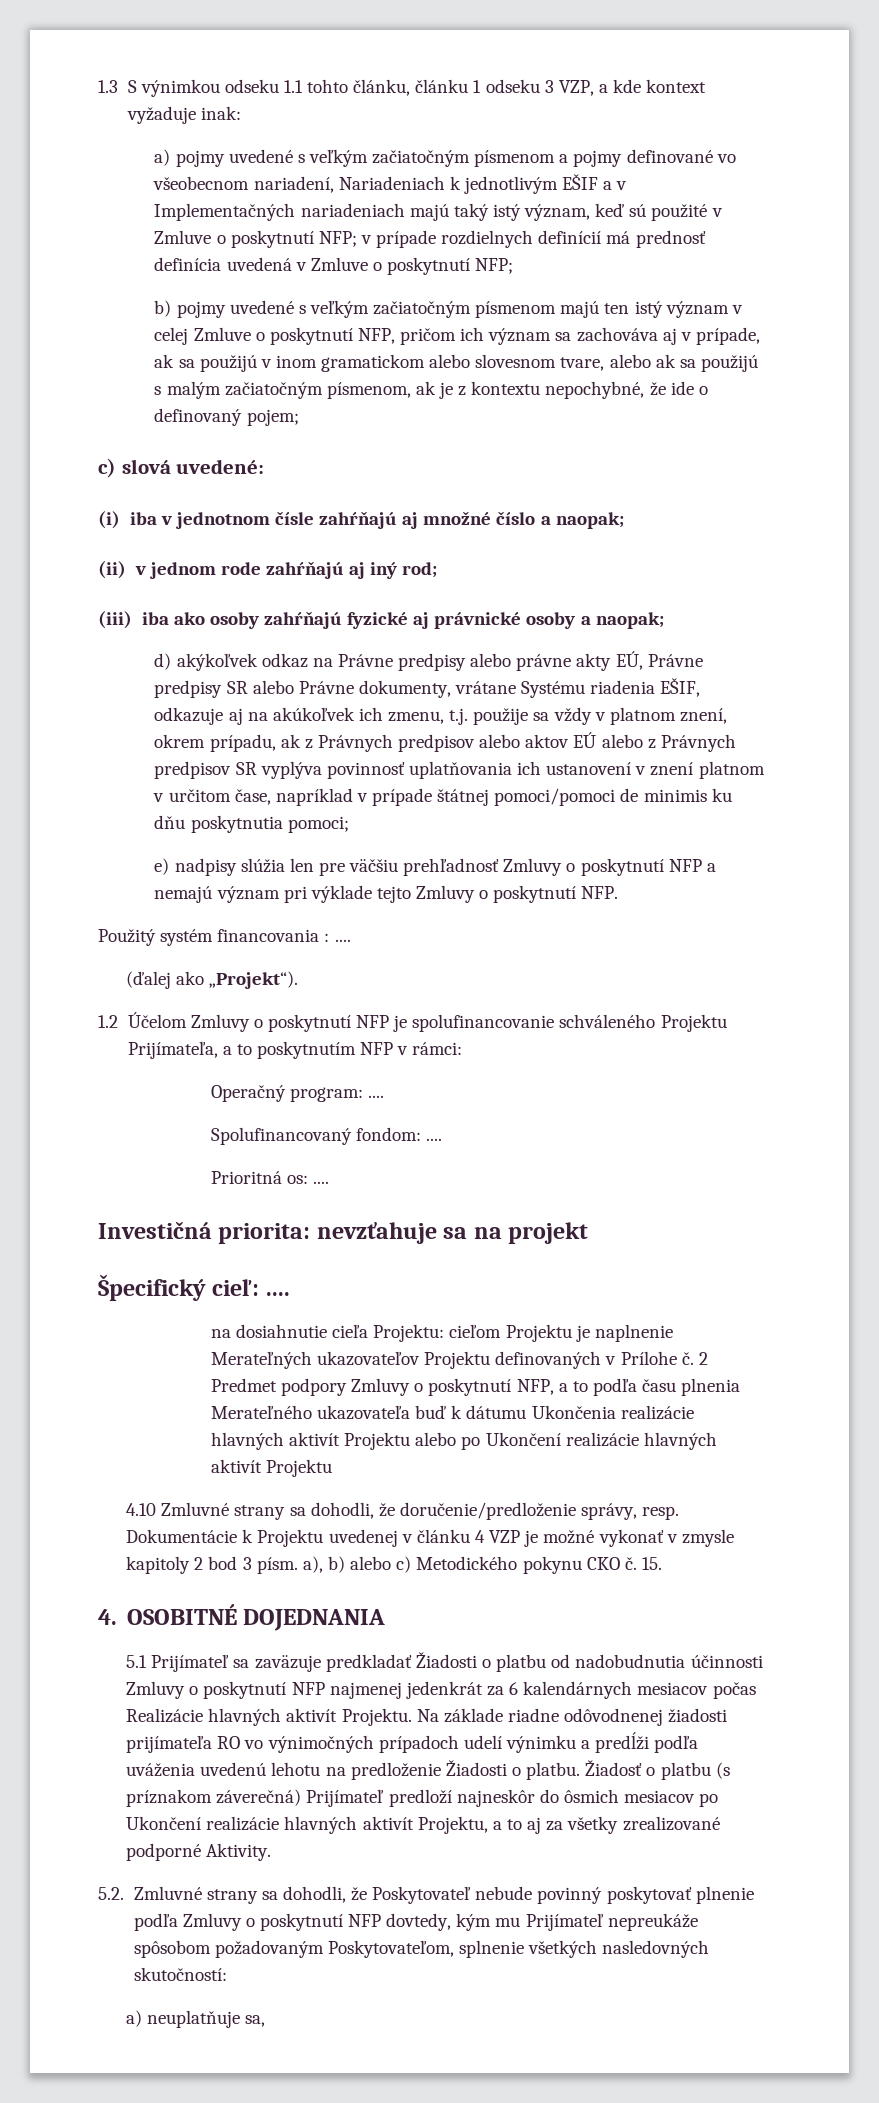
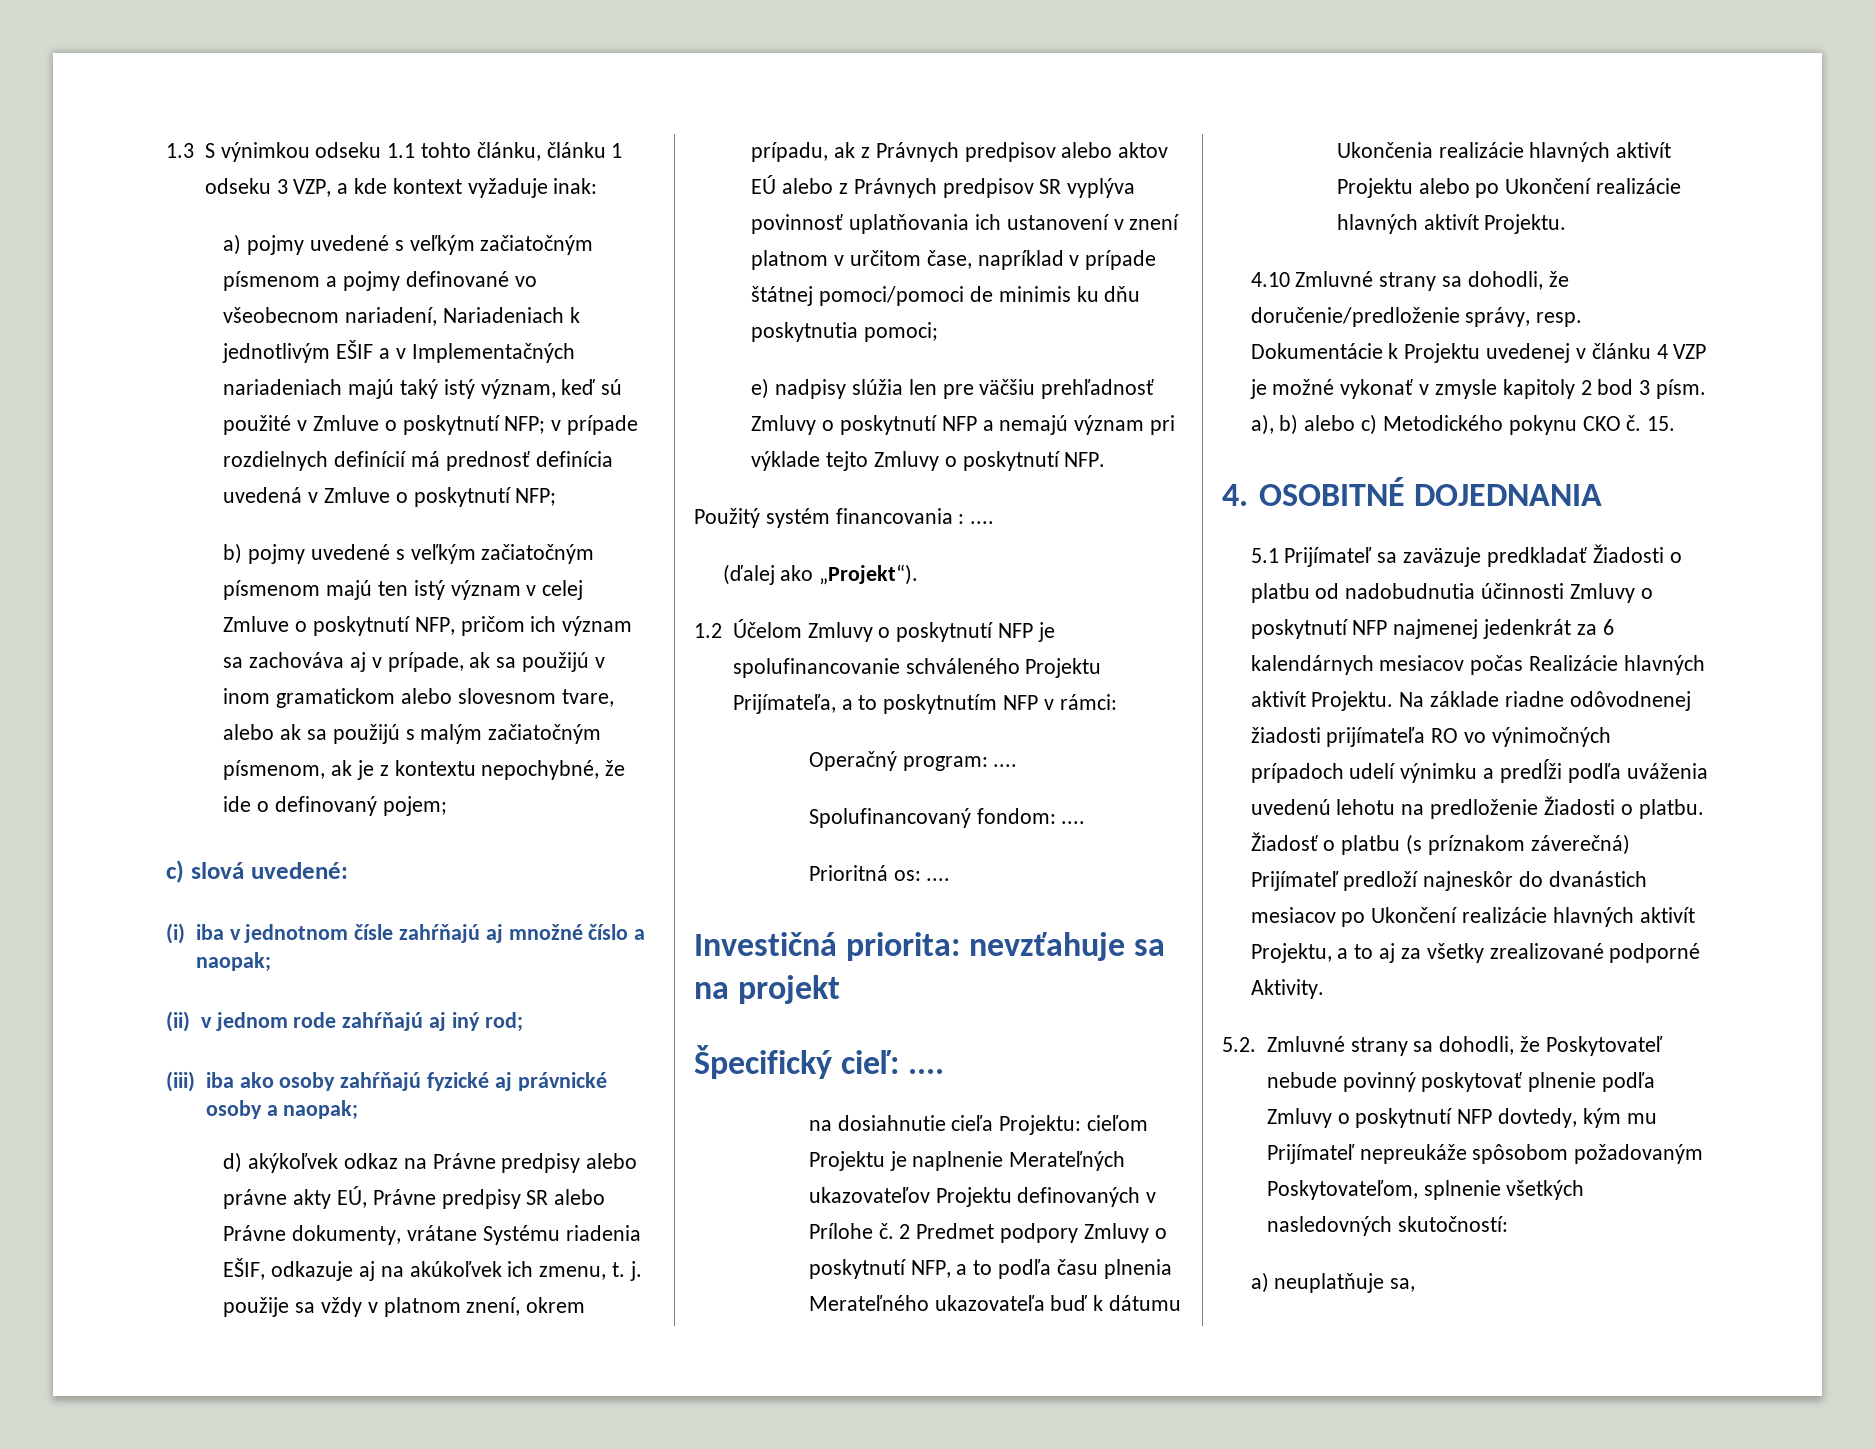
- d) akýkoľvek odkaz na Právne predpisy alebo právne akty EÚ, Právne predpisy SR alebo Právne dokumenty, vrátane Systému riadenia EŠIF, odkazuje aj na akúkoľvek ich zmenu, t.j. použije sa vždy v platnom znení, okrem prípadu, ak z Právnych predpisov alebo aktov EÚ alebo z Právnych predpisov SR vyplýva povinnosť uplatňovania ich ustanovení v znení platnom v určitom čase, napríklad v prípade štátnej pomoci/pomoci de minimis ku dňu poskytnutia pomoci;
+ d) akýkoľvek odkaz na Právne predpisy alebo právne akty EÚ, Právne predpisy SR alebo Právne dokumenty, vrátane Systému riadenia EŠIF, odkazuje aj na akúkoľvek ich zmenu, t. j. použije sa vždy v platnom znení, okrem prípadu, ak z Právnych predpisov alebo aktov EÚ alebo z Právnych predpisov SR vyplýva povinnosť uplatňovania ich ustanovení v znení platnom v určitom čase, napríklad v prípade štátnej pomoci/pomoci de minimis ku dňu poskytnutia pomoci;
- 2 Predmet podpory Zmluvy o poskytnutí NFP, a to podľa času plnenia Merateľného ukazovateľa buď k dátumu Ukončenia realizácie hlavných aktivít Projektu alebo po Ukončení realizácie hlavných aktivít Projektu
+ 2 Predmet podpory Zmluvy o poskytnutí NFP, a to podľa času plnenia Merateľného ukazovateľa buď k dátumu Ukončenia realizácie hlavných aktivít Projektu alebo po Ukončení realizácie hlavných aktivít Projektu.
- Žiadosť o platbu (s príznakom záverečná) Prijímateľ predloží najneskôr do ôsmich mesiacov po Ukončení realizácie hlavných aktivít Projektu, a to aj za všetky zrealizované podporné Aktivity.
+ Žiadosť o platbu (s príznakom záverečná) Prijímateľ predloží najneskôr do dvanástich mesiacov po Ukončení realizácie hlavných aktivít Projektu, a to aj za všetky zrealizované podporné Aktivity.

